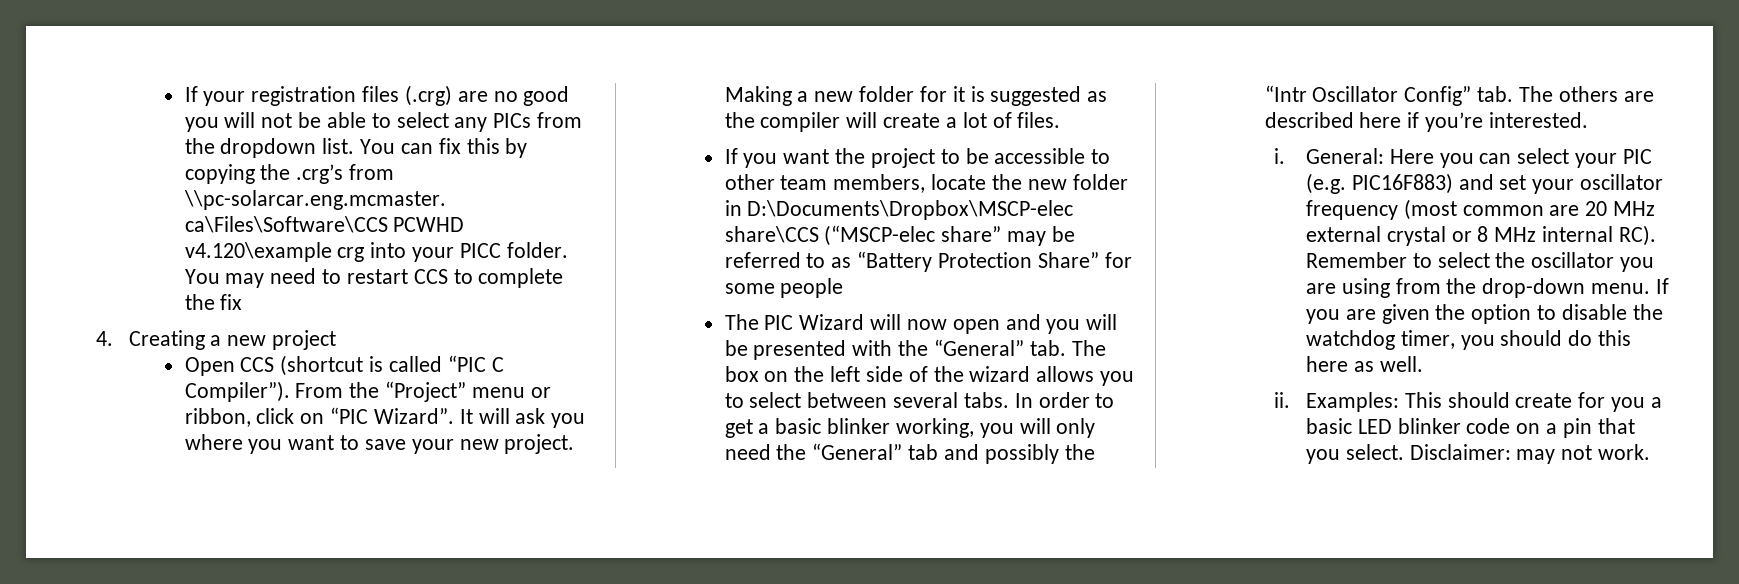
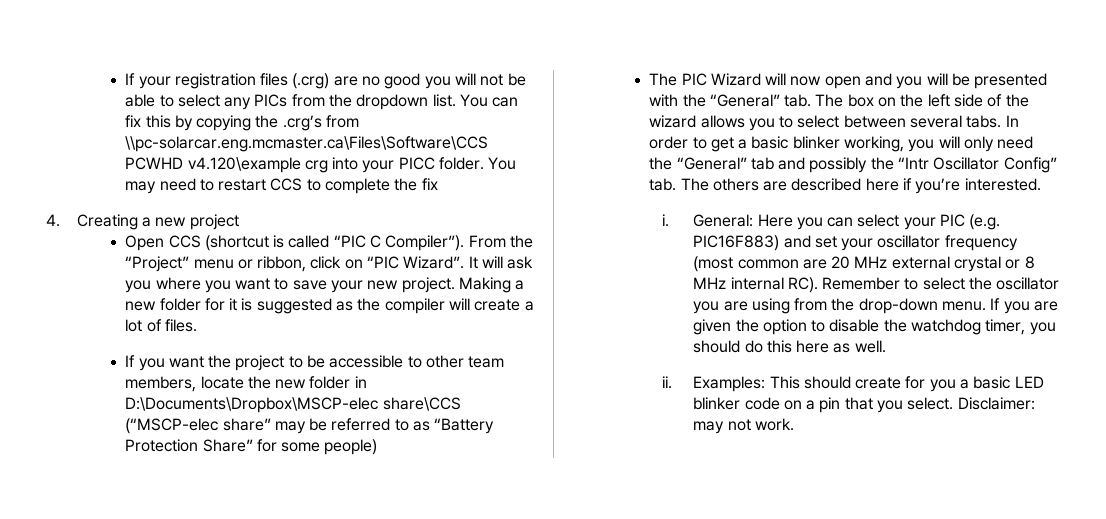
- If you want the project to be accessible to other team members, locate the new folder in D:\Documents\Dropbox\MSCP-elec share\CCS (“MSCP-elec share” may be referred to as “Battery Protection Share” for some people
+ If you want the project to be accessible to other team members, locate the new folder in D:\Documents\Dropbox\MSCP-elec share\CCS (“MSCP-elec share” may be referred to as “Battery Protection Share” for some people)

